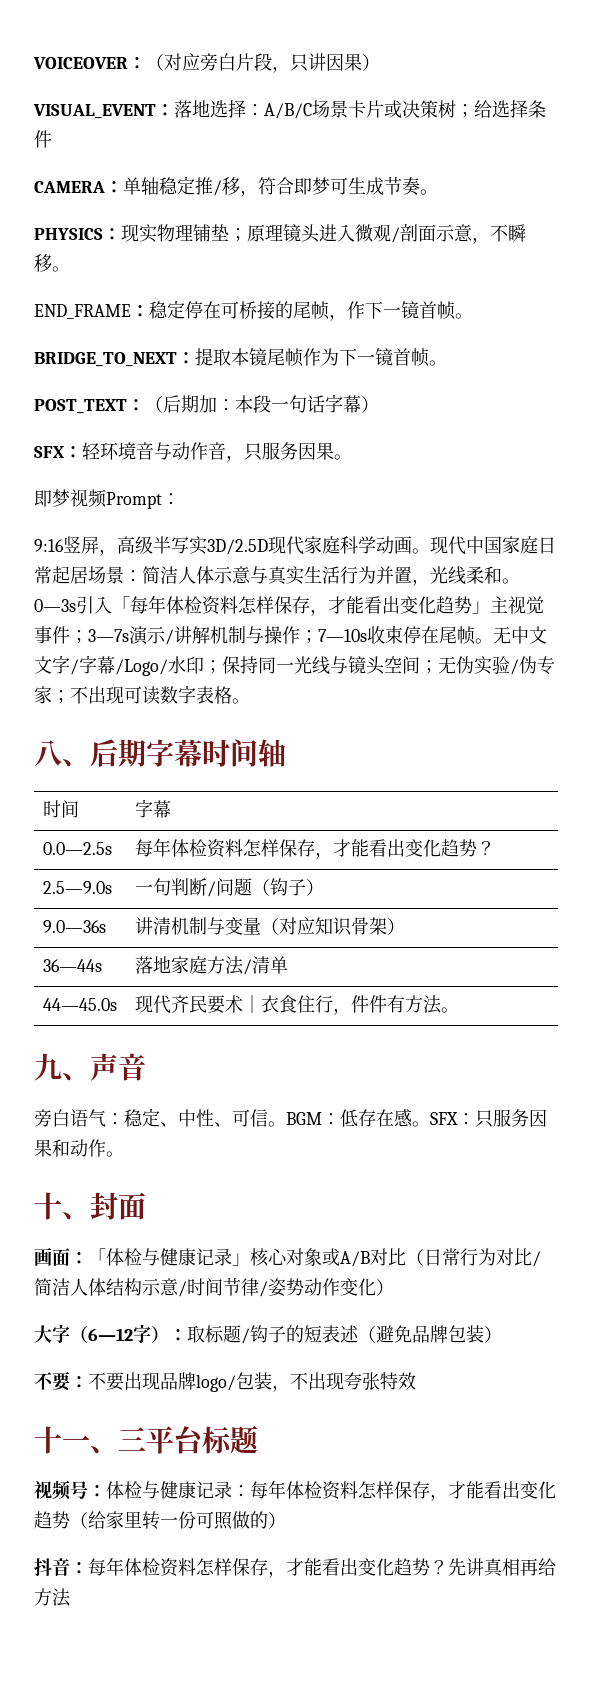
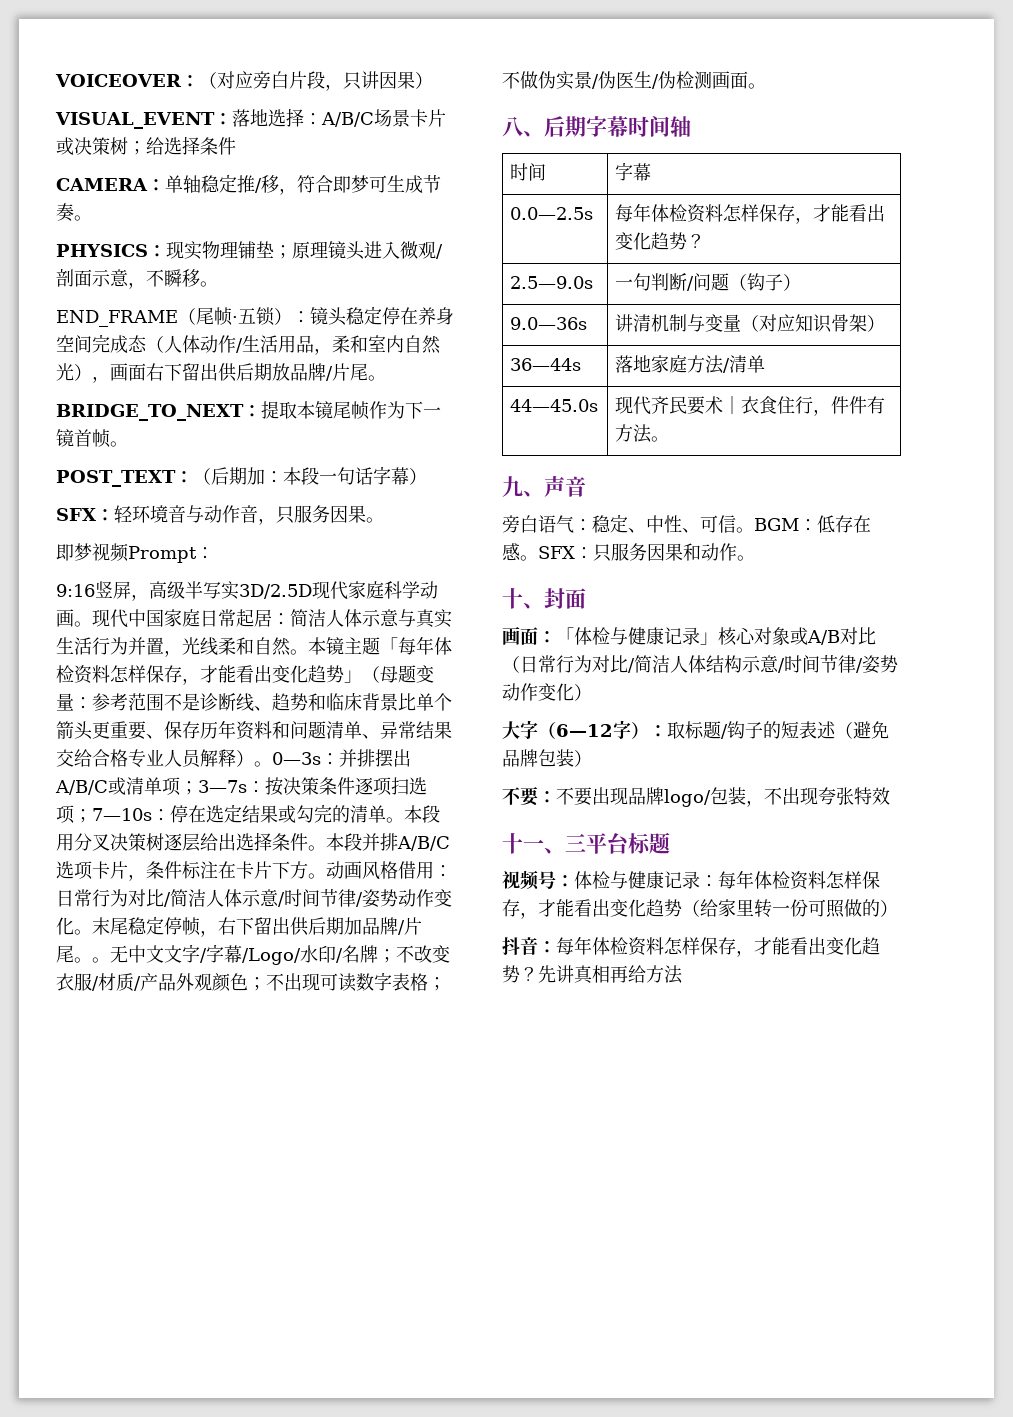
- END_FRAME：稳定停在可桥接的尾帧，作下一镜首帧。
+ END_FRAME（尾帧·五锁）：镜头稳定停在养身空间完成态（人体动作/生活用品，柔和室内自然光），画面右下留出供后期放品牌/片尾。
- 现代中国家庭日常起居场景：简洁人体示意与真实生活行为并置，光线柔和。0—3s引入「每年体检资料怎样保存，才能看出变化趋势」主视觉事件；3—7s演示/讲解机制与操作；7—10s收束停在尾帧。
+ 现代中国家庭日常起居：简洁人体示意与真实生活行为并置，光线柔和自然。本镜主题「每年体检资料怎样保存，才能看出变化趋势」（母题变量：参考范围不是诊断线、趋势和临床背景比单个箭头更重要、保存历年资料和问题清单、异常结果交给合格专业人员解释）。0—3s：并排摆出A/B/C或清单项；3—7s：按决策条件逐项扫选项；7—10s：停在选定结果或勾完的清单。本段用分叉决策树逐层给出选择条件。本段并排A/B/C选项卡片，条件标注在卡片下方。动画风格借用：日常行为对比/简洁人体示意/时间节律/姿势动作变化。末尾稳定停帧，右下留出供后期加品牌/片尾。。
- 无中文文字/字幕/Logo/水印；保持同一光线与镜头空间；无伪实验/伪专家；不出现可读数字表格。
+ 无中文文字/字幕/Logo/水印/名牌；不改变衣服/材质/产品外观颜色；不出现可读数字表格；不做伪实景/伪医生/伪检测画面。

